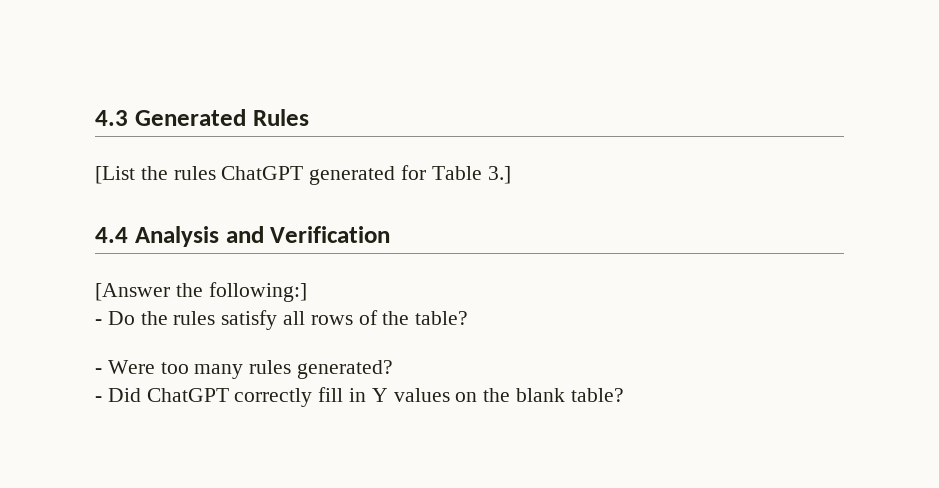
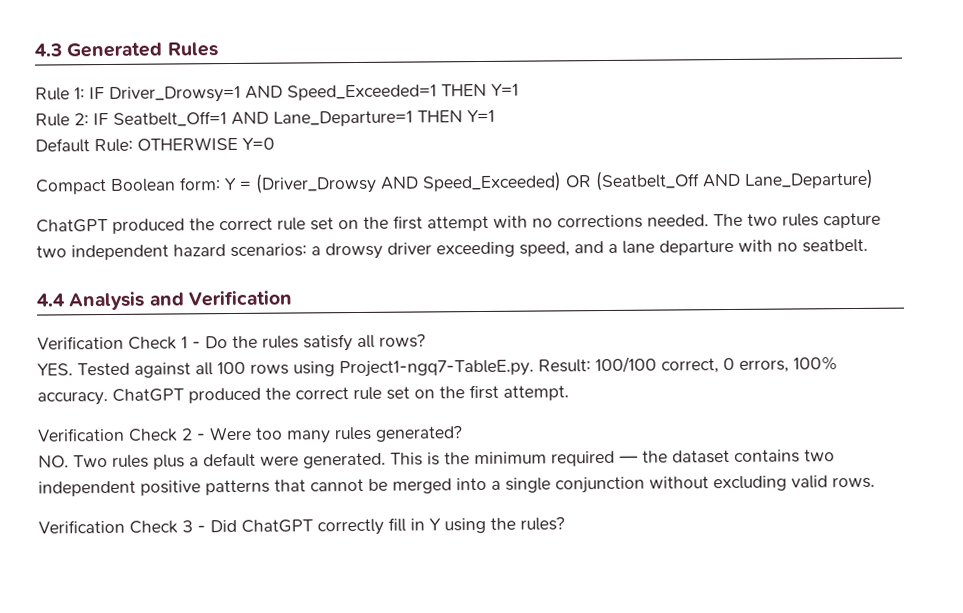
- [List the rules ChatGPT generated for Table 3.]
+ Rule 1: IF Driver_Drowsy=1 AND Speed_Exceeded=1 THEN Y=1
+ Rule 2: IF Seatbelt_Off=1 AND Lane_Departure=1 THEN Y=1
+ Default Rule: OTHERWISE Y=0
+ Compact Boolean form: Y = (Driver_Drowsy AND Speed_Exceeded) OR (Seatbelt_Off AND Lane_Departure)
+ ChatGPT produced the correct rule set on the first attempt with no corrections needed. The two rules capture two independent hazard scenarios: a drowsy driver exceeding speed, and a lane departure with no seatbelt.
- [Answer the following:]
- - Do the rules satisfy all rows of the table?
- - Were too many rules generated?
+ Verification Check 1 - Do the rules satisfy all rows?
+ YES. Tested against all 100 rows using Project1-ngq7-TableE.py. Result: 100/100 correct, 0 errors, 100% accuracy. ChatGPT produced the correct rule set on the first attempt.
+ Verification Check 2 - Were too many rules generated?
- - Did ChatGPT correctly fill in Y values on the blank table?
+ NO. Two rules plus a default were generated. This is the minimum required — the dataset contains two independent positive patterns that cannot be merged into a single conjunction without excluding valid rows.
+ Verification Check 3 - Did ChatGPT correctly fill in Y using the rules?

